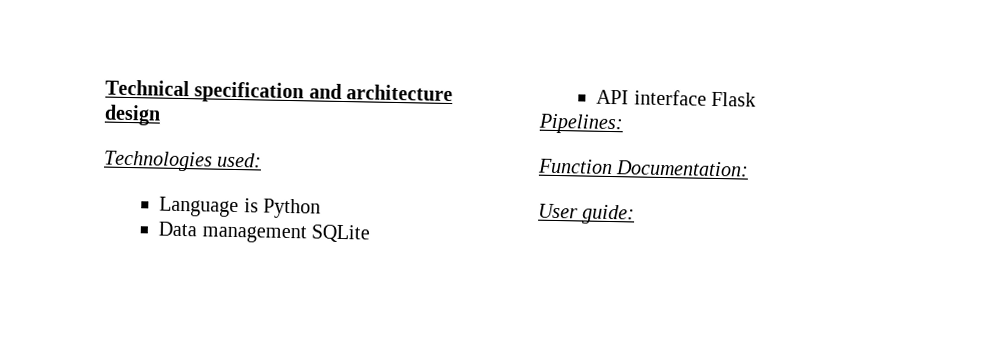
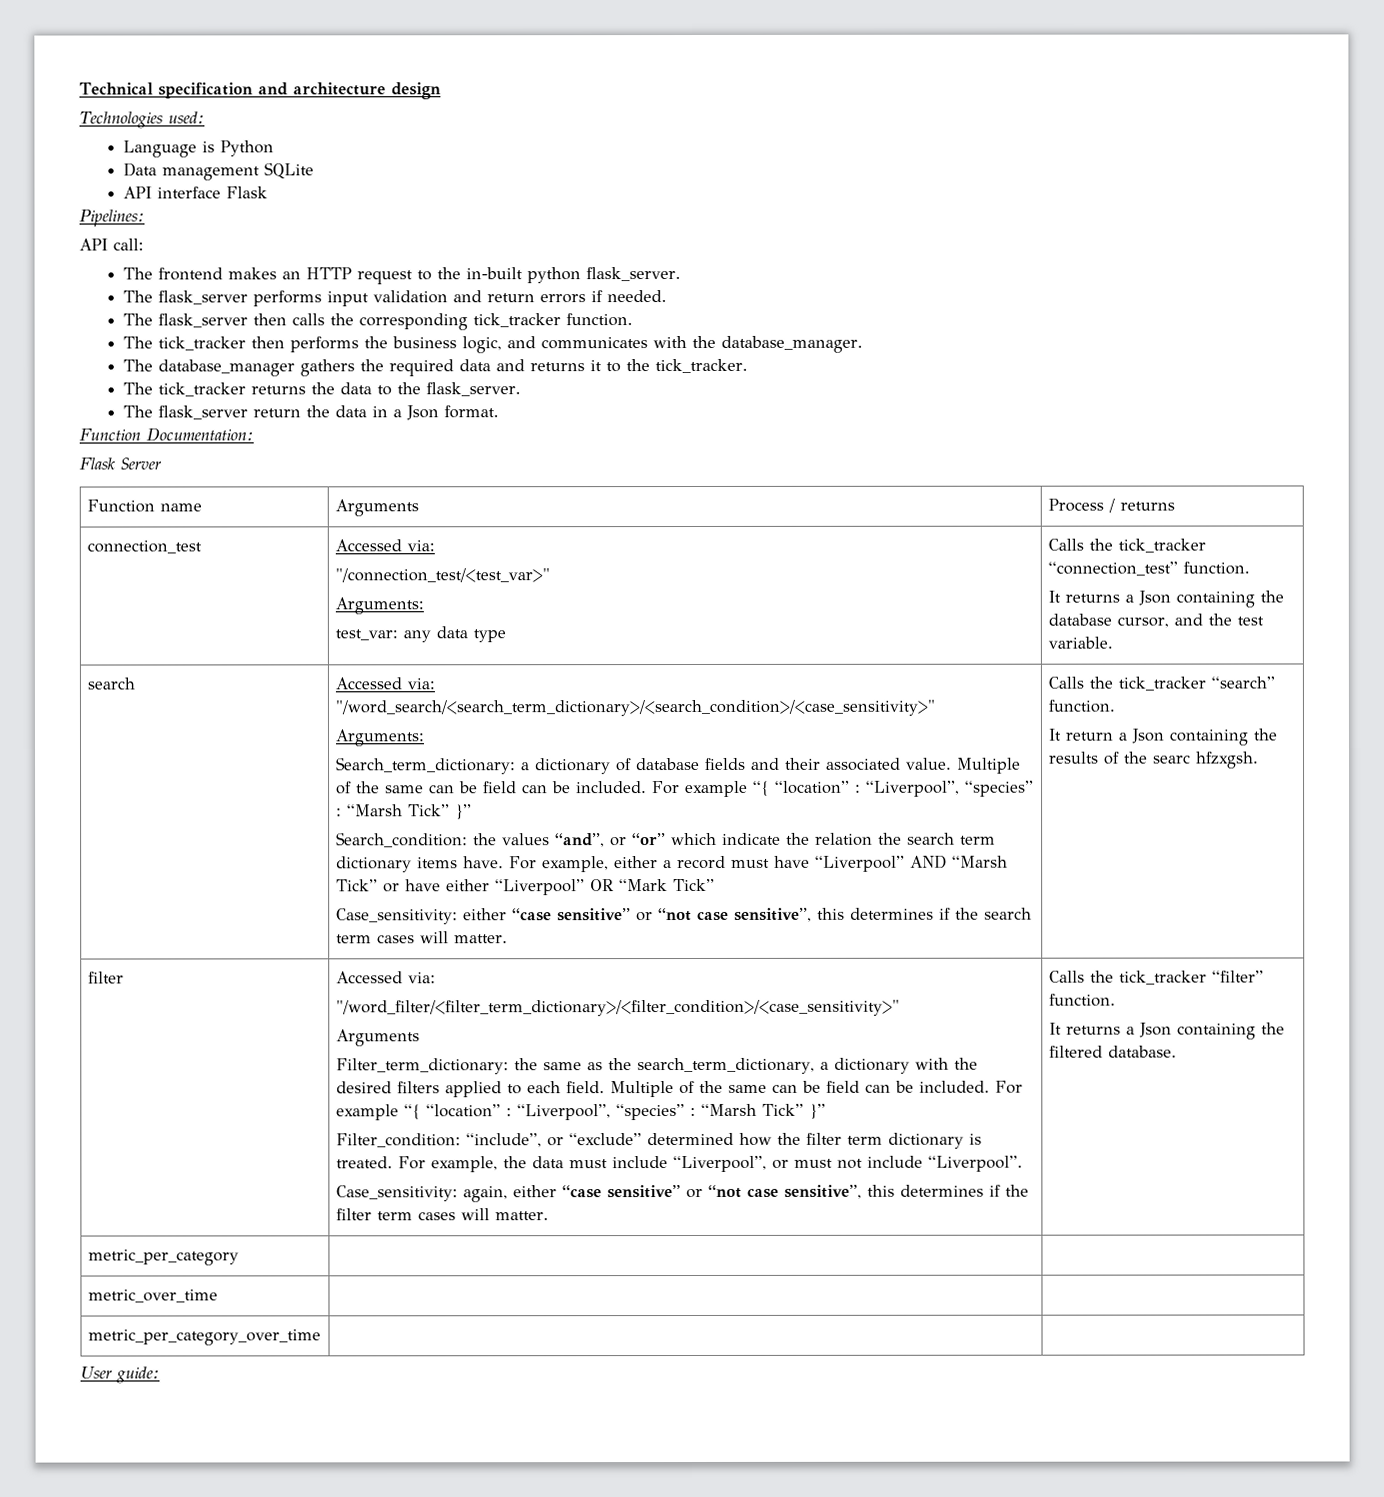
+ API call:
+ The frontend makes an HTTP request to the in-built python flask_server.
+ The flask_server performs input validation and return errors if needed.
+ The flask_server then calls the corresponding tick_tracker function.
+ The tick_tracker then performs the business logic, and communicates with the database_manager.
+ The database_manager gathers the required data and returns it to the tick_tracker.
+ The tick_tracker returns the data to the flask_server.
+ The flask_server return the data in a Json format.
  Function Documentation:
+ Flask Server
+ Function name | Arguments | Process / returns
+ connection_test | Accessed via:
+ "/connection_test/<test_var>"
+ Arguments:
+ test_var: any data type | Calls the tick_tracker “connection_test” function.
+ It returns a Json containing the database cursor, and the test variable.
+ search | Accessed via: "/word_search/<search_term_dictionary>/<search_condition>/<case_sensitivity>"
+ Arguments:
+ Search_term_dictionary: a dictionary of database fields and their associated value. Multiple of the same can be field can be included. For example “{ “location” : “Liverpool”, “species” : “Marsh Tick” }”
+ Search_condition: the values “and”, or “or” which indicate the relation the search term dictionary items have. For example, either a record must have “Liverpool” AND “Marsh Tick” or have either “Liverpool” OR “Mark Tick”
+ Case_sensitivity: either “case sensitive” or “not case sensitive”, this determines if the search term cases will matter. | Calls the tick_tracker “search” function.
+ It return a Json containing the results of the searc hfzxgsh.
+ filter | Accessed via:
+ "/word_filter/<filter_term_dictionary>/<filter_condition>/<case_sensitivity>"
+ Arguments
+ Filter_term_dictionary: the same as the search_term_dictionary, a dictionary with the desired filters applied to each field. Multiple of the same can be field can be included. For example “{ “location” : “Liverpool”, “species” : “Marsh Tick” }”
+ Filter_condition: “include”, or “exclude” determined how the filter term dictionary is treated. For example, the data must include “Liverpool”, or must not include “Liverpool”.
+ Case_sensitivity: again, either “case sensitive” or “not case sensitive”, this determines if the filter term cases will matter. | Calls the tick_tracker “filter” function.
+ It returns a Json containing the filtered database.
+ metric_per_category | |
+ metric_over_time | |
+ metric_per_category_over_time | |

